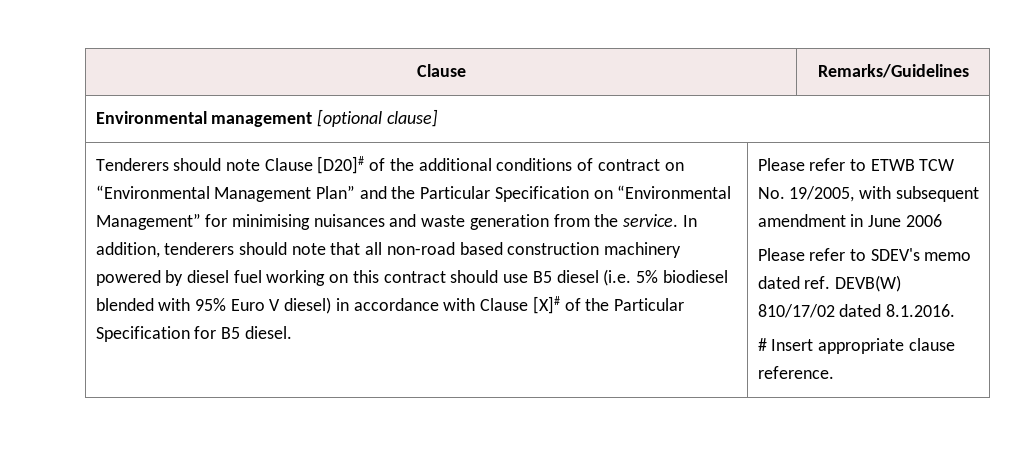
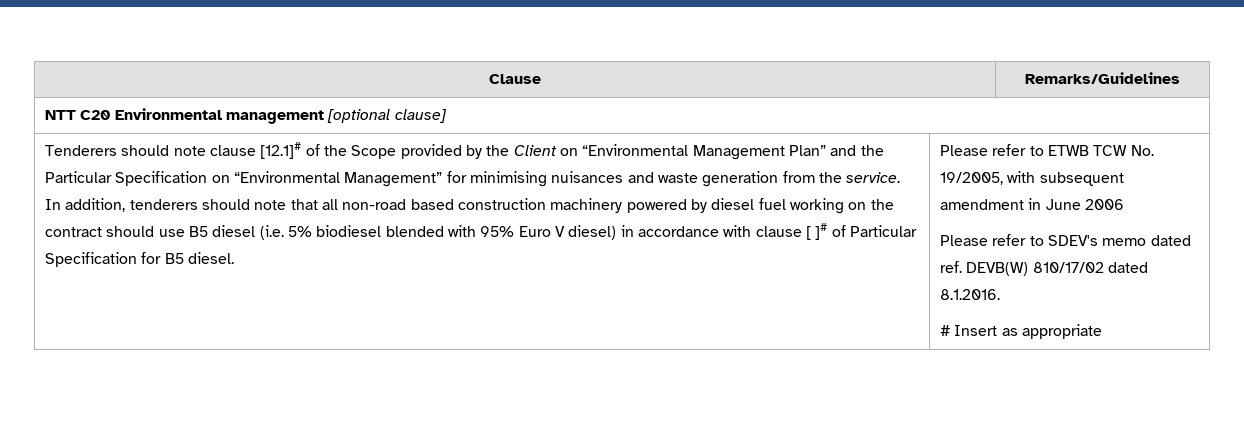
- Environmental management [optional clause]
+ NTT C20 Environmental management [optional clause]
- Tenderers should note Clause [D20]# of the additional conditions of contract on “Environmental Management Plan” and the Particular Specification on “Environmental Management” for minimising nuisances and waste generation from the service.
+ Tenderers should note clause [12.1]# of the Scope provided by the Client on “Environmental Management Plan” and the Particular Specification on “Environmental Management” for minimising nuisances and waste generation from the service.
- In addition, tenderers should note that all non-road based construction machinery powered by diesel fuel working on this contract should use B5 diesel (i.e. 5% biodiesel blended with 95% Euro V diesel) in accordance with Clause [X]# of the Particular Specification for B5 diesel.
+ In addition, tenderers should note that all non-road based construction machinery powered by diesel fuel working on the contract should use B5 diesel (i.e. 5% biodiesel blended with 95% Euro V diesel) in accordance with clause [ ]# of Particular Specification for B5 diesel.
- # Insert appropriate clause reference.
+ # Insert as appropriate

